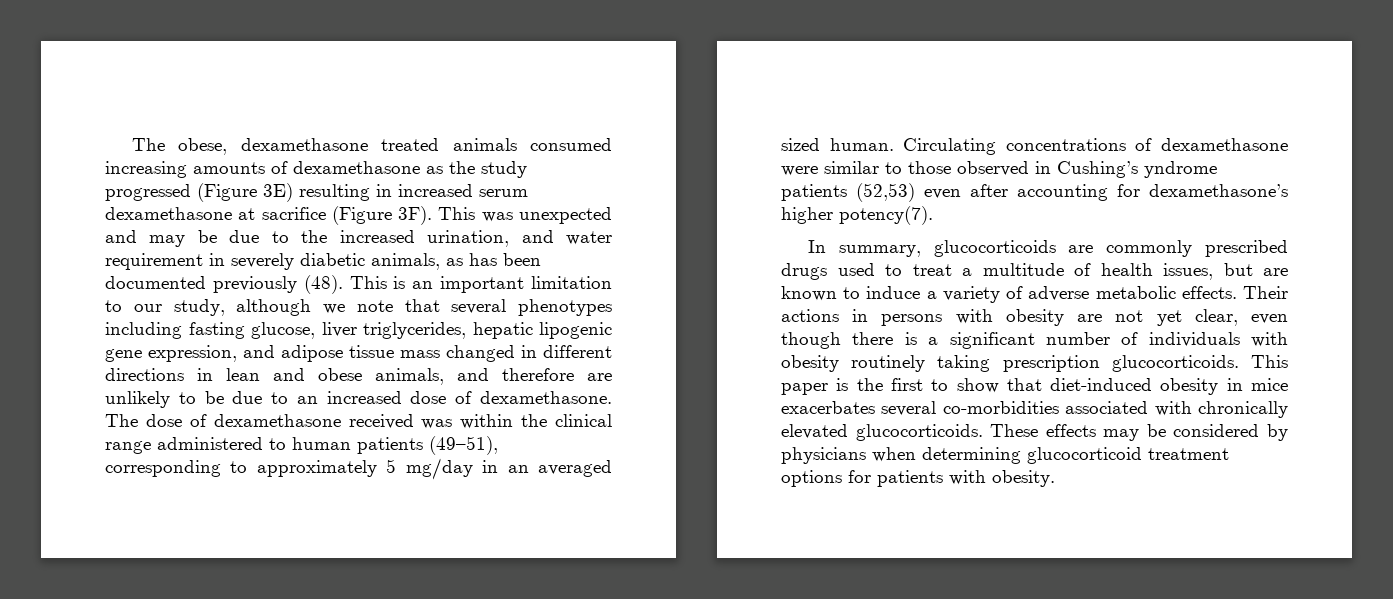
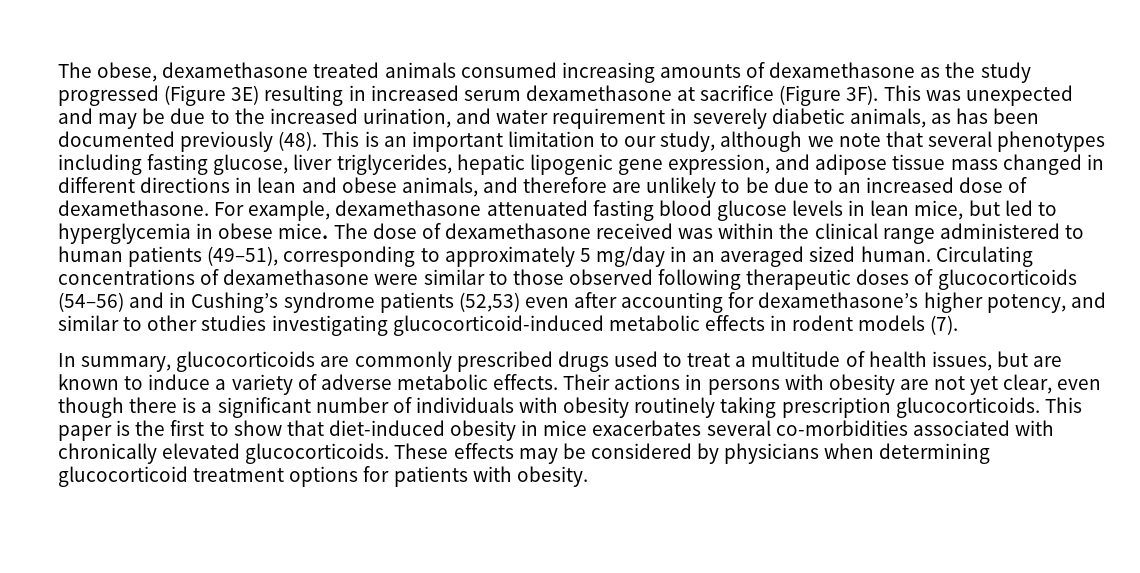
+ For example, dexamethasone attenuated fasting blood glucose levels in lean mice, but led to hyperglycemia in obese mice.
- Circulating concentrations of dexamethasone were similar to those observed in Cushing’s yndrome patients (52,53) even after accounting for dexamethasone’s higher potency(7).
+ Circulating concentrations of dexamethasone were similar to those observed following therapeutic doses of glucocorticoids (54–56) and in Cushing’s syndrome patients (52,53) even after accounting for dexamethasone’s higher potency, and similar to other studies investigating glucocorticoid-induced metabolic effects in rodent models (7).

